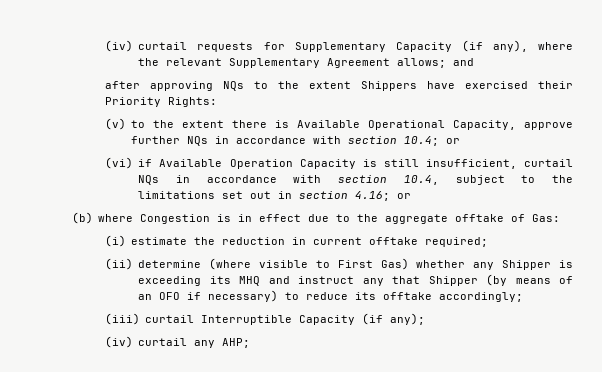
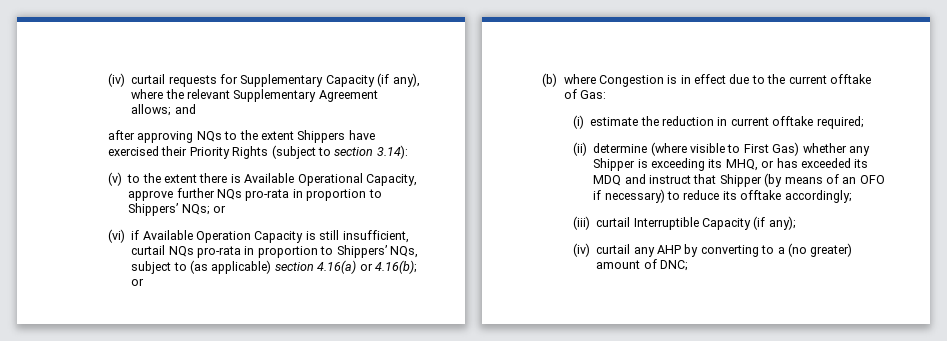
- after approving NQs to the extent Shippers have exercised their Priority Rights:
+ after approving NQs to the extent Shippers have exercised their Priority Rights (subject to section 3.14):
- (v) to the extent there is Available Operational Capacity, approve further NQs in accordance with section 10.4; or
+ (v) to the extent there is Available Operational Capacity, approve further NQs pro-rata in proportion to Shippers’ NQs; or
- (vi) if Available Operation Capacity is still insufficient, curtail NQs in accordance with section 10.4, subject to the limitations set out in section 4.16; or
+ (vi) if Available Operation Capacity is still insufficient, curtail NQs pro-rata in proportion to Shippers’ NQs, subject to (as applicable) section 4.16(a) or 4.16(b); or
- (b) where Congestion is in effect due to the aggregate offtake of Gas:
+ (b) where Congestion is in effect due to the current offtake of Gas:
- (ii) determine (where visible to First Gas) whether any Shipper is exceeding its MHQ and instruct any that Shipper (by means of an OFO if necessary) to reduce its offtake accordingly;
+ (ii) determine (where visible to First Gas) whether any Shipper is exceeding its MHQ, or has exceeded its MDQ and instruct that Shipper (by means of an OFO if necessary) to reduce its offtake accordingly;
- (iv) curtail any AHP;
+ (iv) curtail any AHP by converting to a (no greater) amount of DNC;

